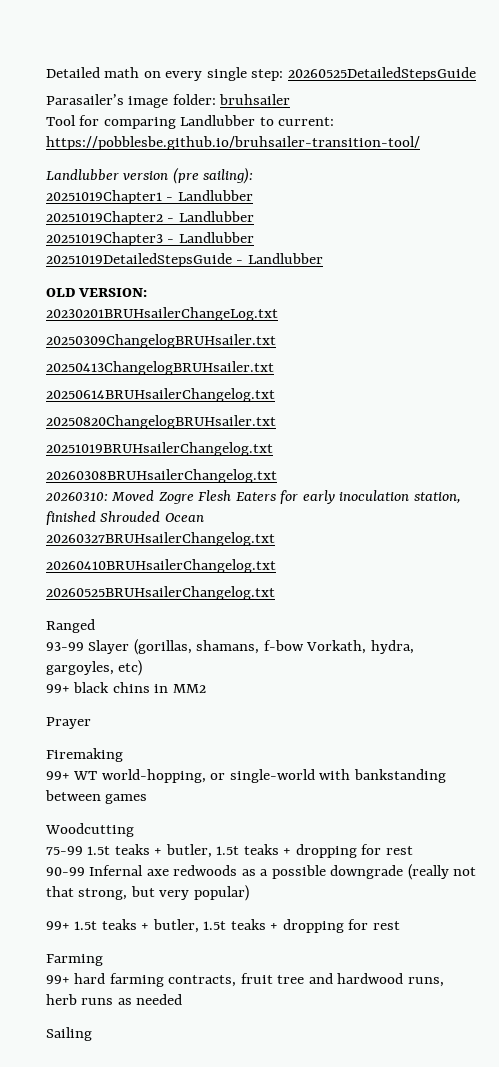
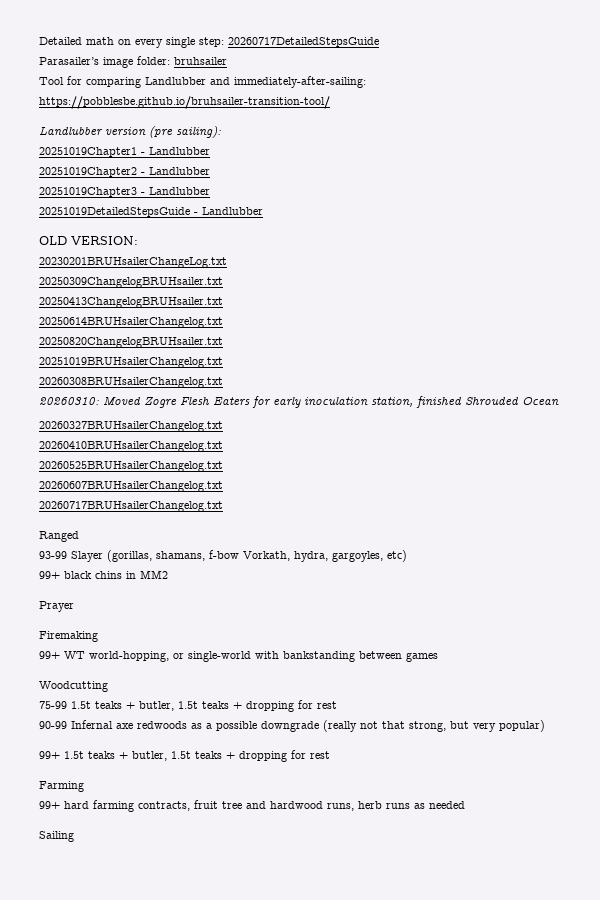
- Detailed math on every single step: 20260525DetailedStepsGuide
+ Detailed math on every single step: 20260717DetailedStepsGuide
- Tool for comparing Landlubber to current: https://pobblesbe.github.io/bruhsailer-transition-tool/
+ Tool for comparing Landlubber and immediately-after-sailing: https://pobblesbe.github.io/bruhsailer-transition-tool/
+ 20260607BRUHsailerChangelog.txt
+ 20260717BRUHsailerChangelog.txt

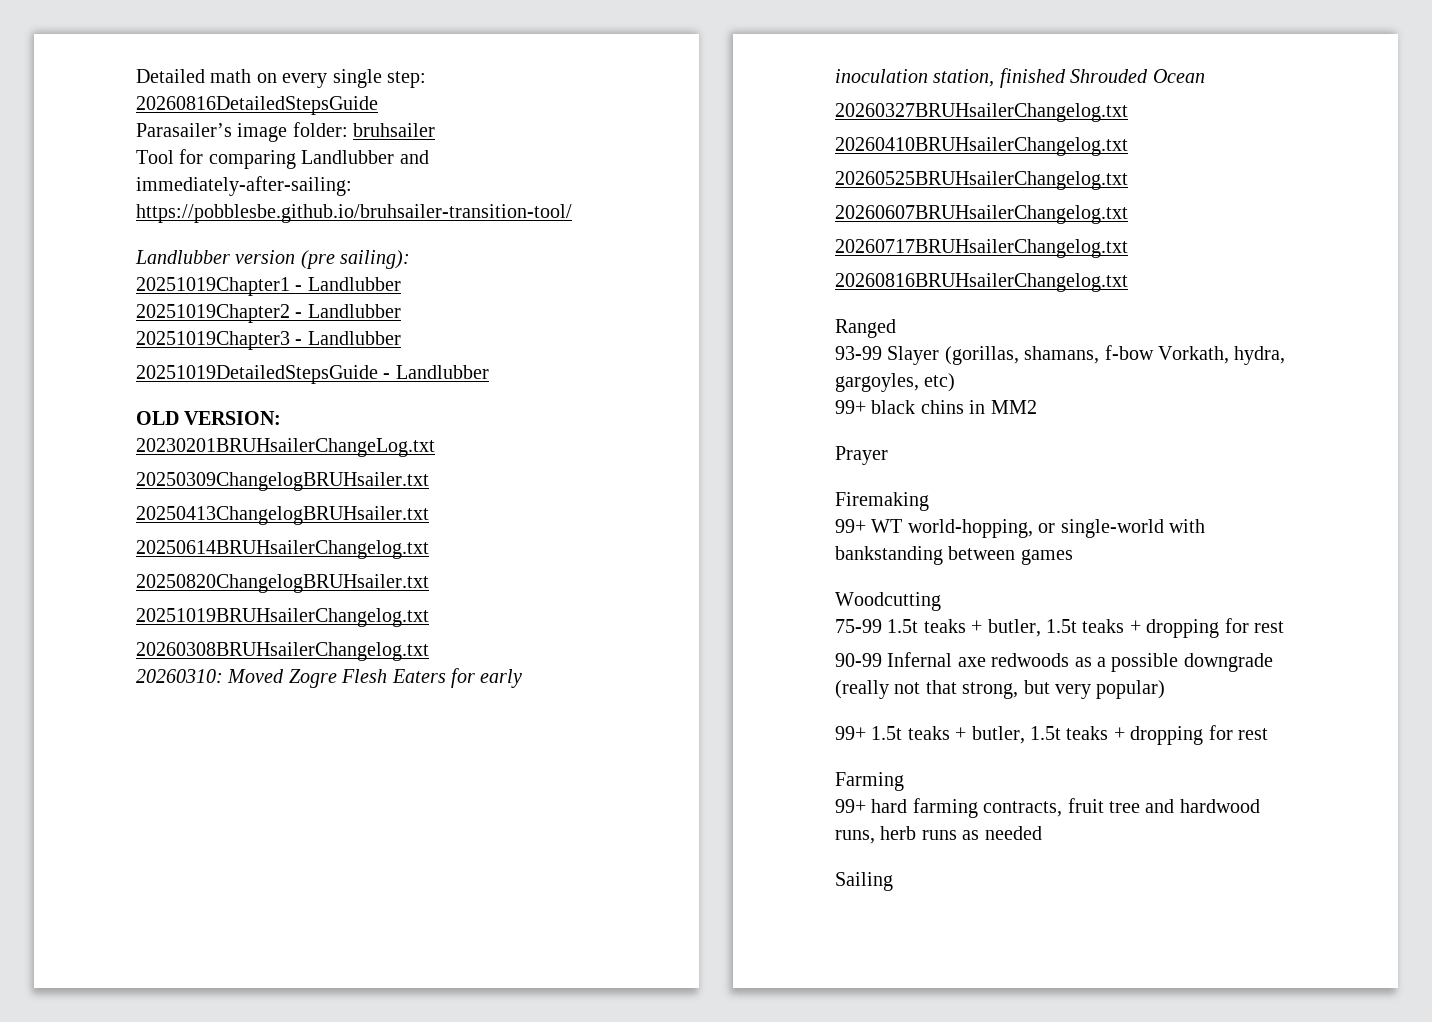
- Detailed math on every single step: 20260717DetailedStepsGuide
+ Detailed math on every single step: 20260816DetailedStepsGuide
+ 20260816BRUHsailerChangelog.txt

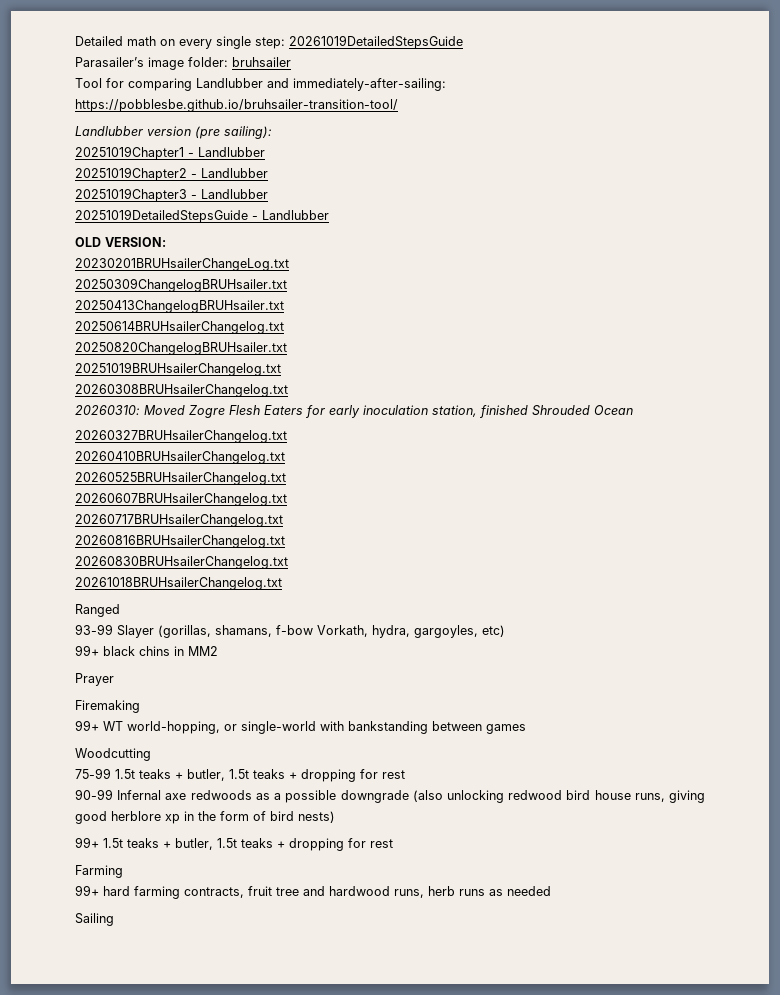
- Detailed math on every single step: 20260816DetailedStepsGuide
+ Detailed math on every single step: 20261019DetailedStepsGuide
+ 20260830BRUHsailerChangelog.txt
+ 20261018BRUHsailerChangelog.txt
- 90-99 Infernal axe redwoods as a possible downgrade (really not that strong, but very popular)
+ 90-99 Infernal axe redwoods as a possible downgrade (also unlocking redwood bird house runs, giving good herblore xp in the form of bird nests)

